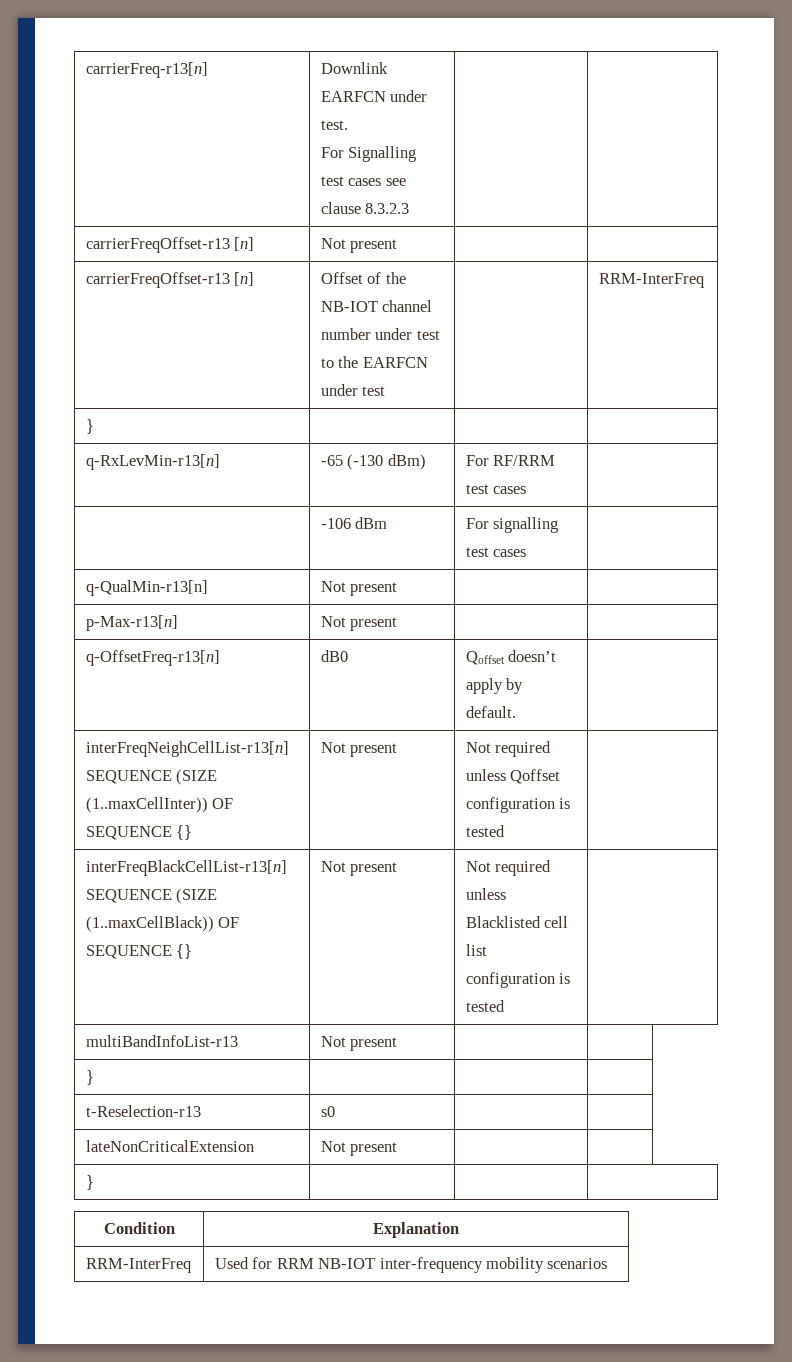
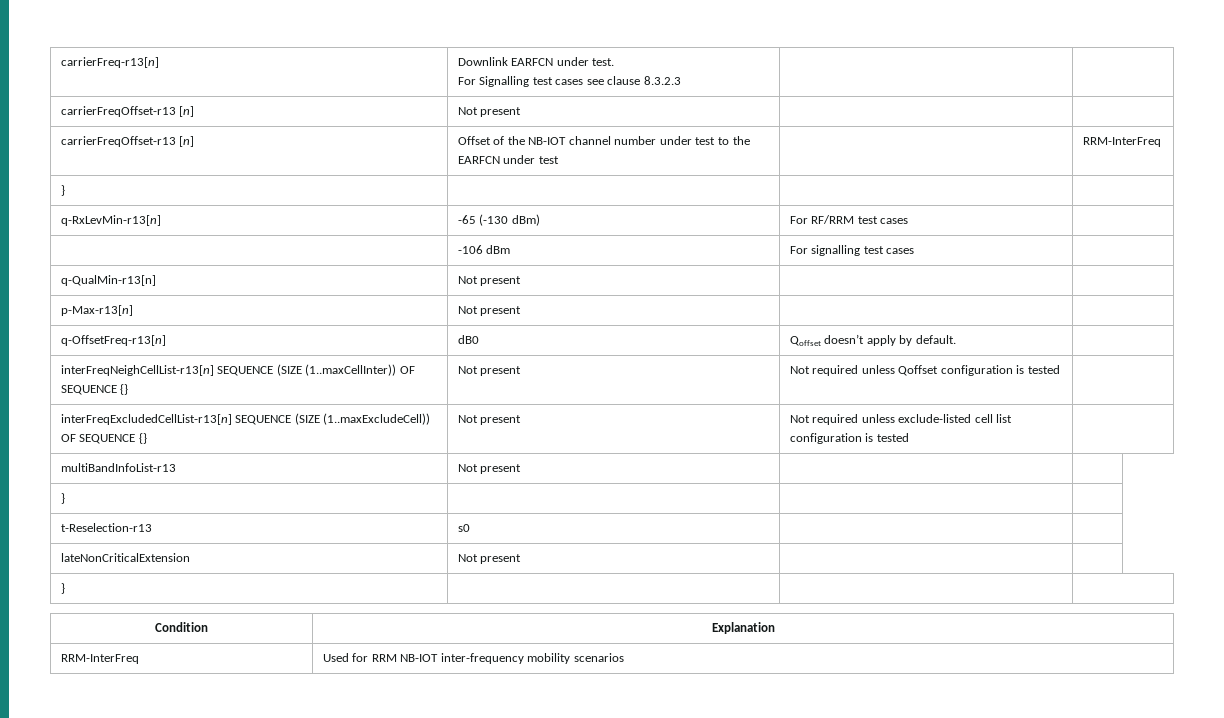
- interFreqBlackCellList-r13[n] SEQUENCE (SIZE (1..maxCellBlack)) OF SEQUENCE {} | Not present | Not required unless Blacklisted cell list configuration is tested |
+ interFreqExcludedCellList-r13[n] SEQUENCE (SIZE (1..maxExcludeCell)) OF SEQUENCE {} | Not present | Not required unless exclude-listed cell list configuration is tested |

